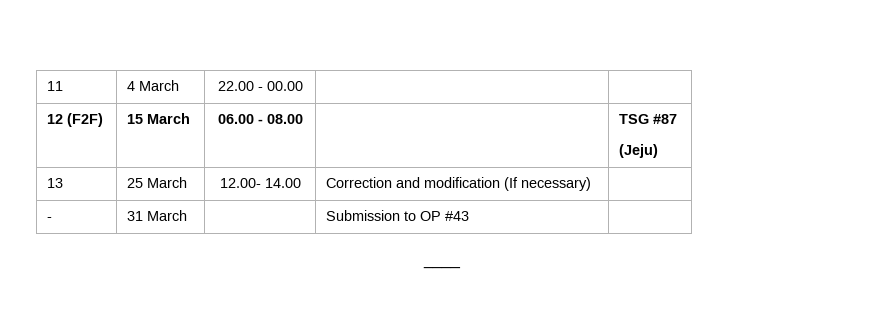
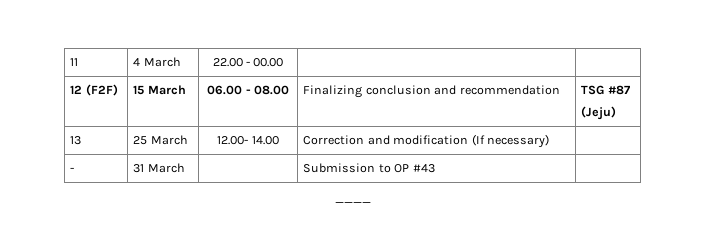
- 12 (F2F) | 15 March | 06.00 - 08.00 | | TSG #87
+ 12 (F2F) | 15 March | 06.00 - 08.00 | Finalizing conclusion and recommendation | TSG #87

